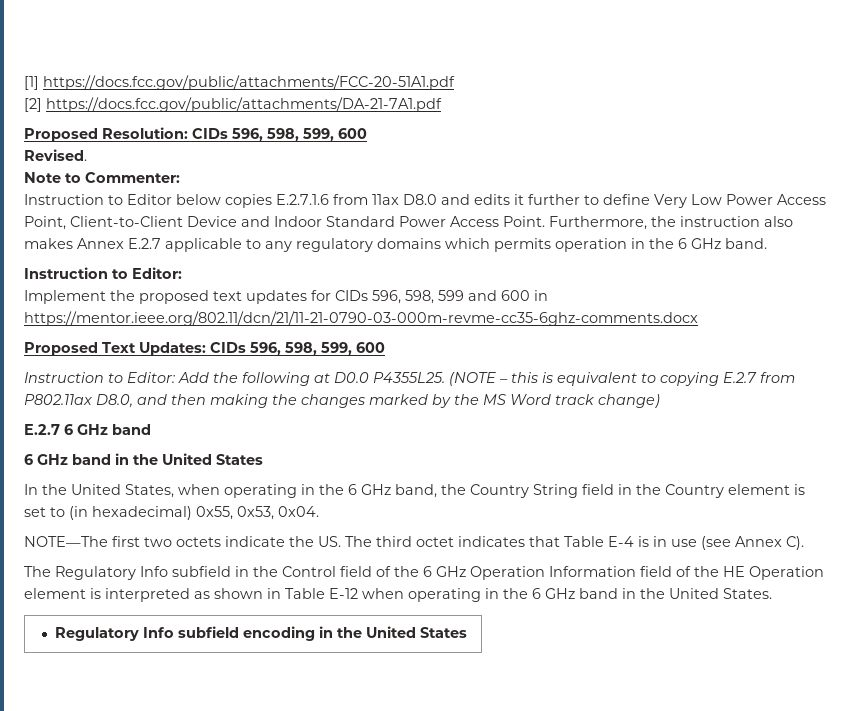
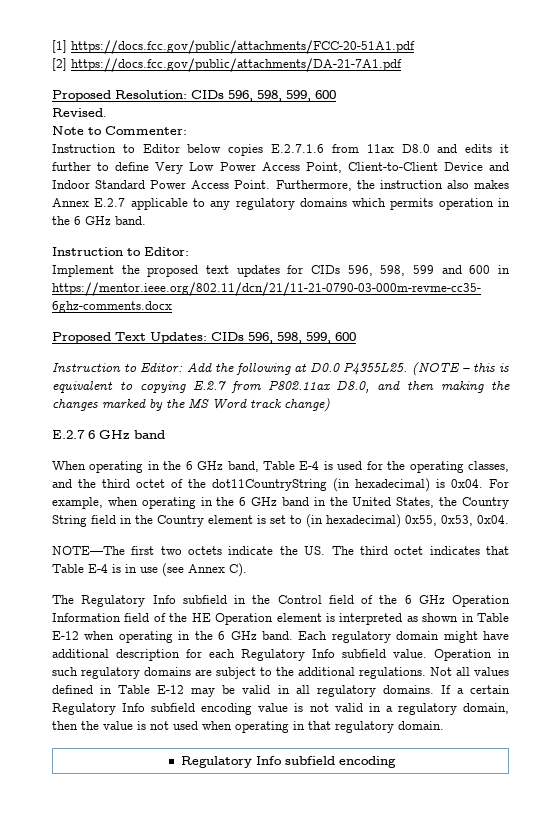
- 6 GHz band in the United States
- In the United States, when operating in the 6 GHz band, the Country String field in the Country element is set to (in hexadecimal) 0x55, 0x53, 0x04.
+ When operating in the 6 GHz band, Table E-4 is used for the operating classes, and the third octet of the dot11CountryString (in hexadecimal) is 0x04. For example, when operating in the 6 GHz band in the United States, the Country String field in the Country element is set to (in hexadecimal) 0x55, 0x53, 0x04.
- The Regulatory Info subfield in the Control field of the 6 GHz Operation Information field of the HE Operation element is interpreted as shown in Table E-12 when operating in the 6 GHz band in the United States.
- Regulatory Info subfield encoding in the United States
+ The Regulatory Info subfield in the Control field of the 6 GHz Operation Information field of the HE Operation element is interpreted as shown in Table E-12 when operating in the 6 GHz band. Each regulatory domain might have additional description for each Regulatory Info subfield value. Operation in such regulatory domains are subject to the additional regulations. Not all values defined in Table E-12 may be valid in all regulatory domains. If a certain Regulatory Info subfield encoding value is not valid in a regulatory domain, then the value is not used when operating in that regulatory domain.
+ Regulatory Info subfield encoding

